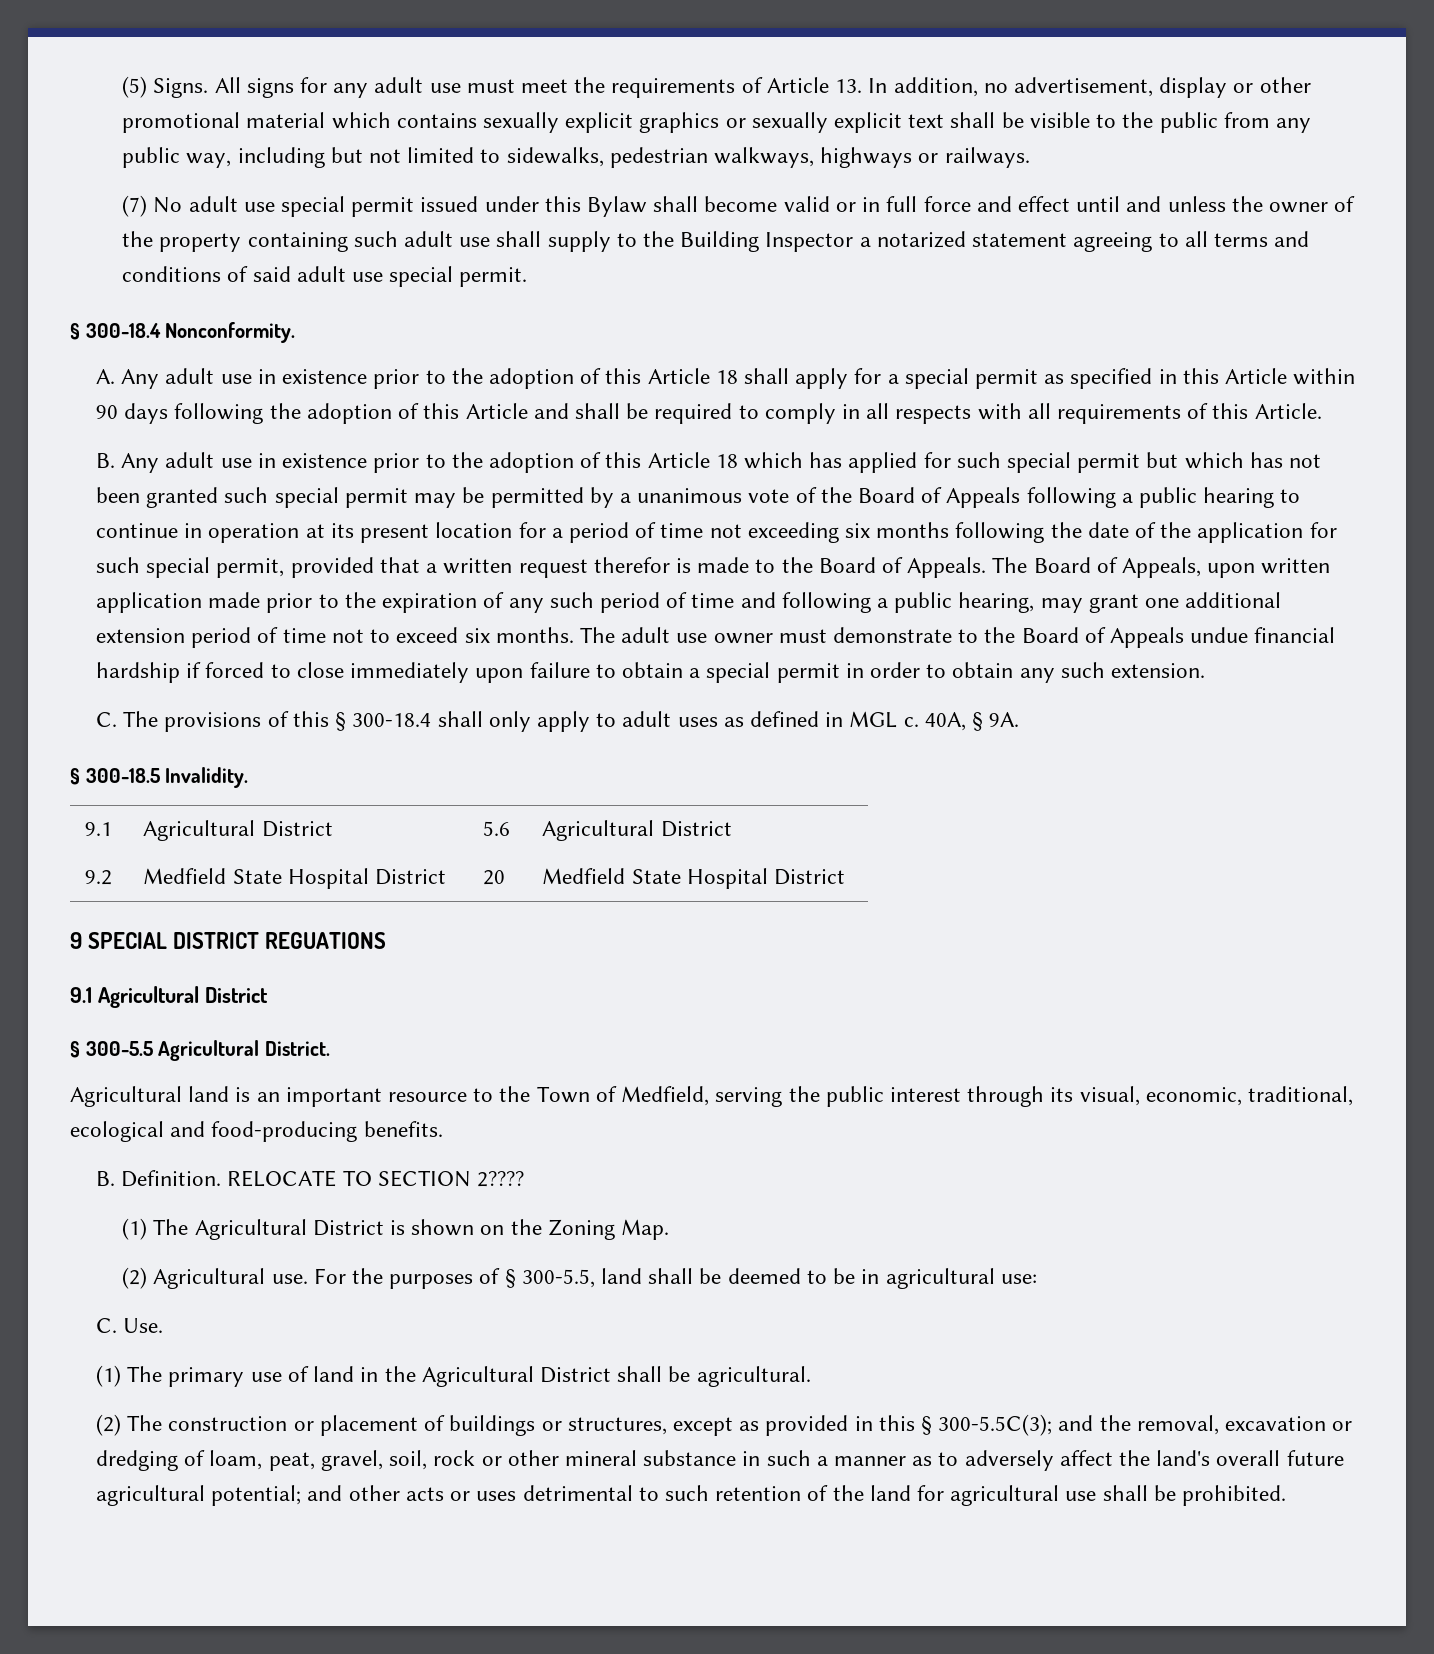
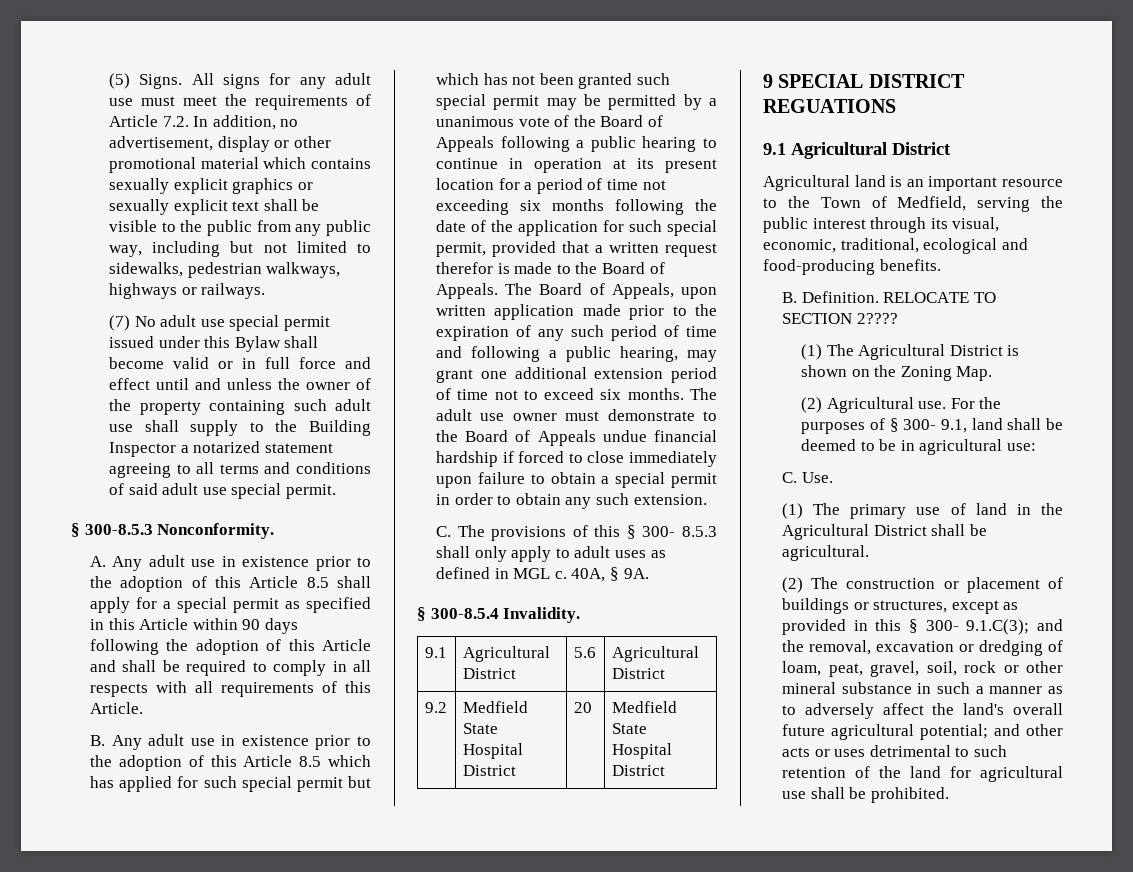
- All signs for any adult use must meet the requirements of Article 13. In addition, no advertisement, display or other promotional material which contains sexually explicit graphics or sexually explicit text shall be visible to the public from any public way, including but not limited to sidewalks, pedestrian walkways, highways or railways.
+ All signs for any adult use must meet the requirements of Article 7.2. In addition, no advertisement, display or other promotional material which contains sexually explicit graphics or sexually explicit text shall be visible to the public from any public way, including but not limited to sidewalks, pedestrian walkways, highways or railways.
- § 300-18.4 Nonconformity.
+ § 300-8.5.3 Nonconformity.
- A. Any adult use in existence prior to the adoption of this Article 18 shall apply for a special permit as specified in this Article within 90 days following the adoption of this Article and shall be required to comply in all respects with all requirements of this Article.
+ A. Any adult use in existence prior to the adoption of this Article 8.5 shall apply for a special permit as specified in this Article within 90 days following the adoption of this Article and shall be required to comply in all respects with all requirements of this Article.
- B. Any adult use in existence prior to the adoption of this Article 18 which has applied for such special permit but which has not been granted such special permit may be permitted by a unanimous vote of the Board of Appeals following a public hearing to continue in operation at its present location for a period of time not exceeding six months following the date of the application for such special permit, provided that a written request therefor is made to the Board of Appeals.
+ B. Any adult use in existence prior to the adoption of this Article 8.5 which has applied for such special permit but which has not been granted such special permit may be permitted by a unanimous vote of the Board of Appeals following a public hearing to continue in operation at its present location for a period of time not exceeding six months following the date of the application for such special permit, provided that a written request therefor is made to the Board of Appeals.
- C. The provisions of this § 300-18.4 shall only apply to adult uses as defined in MGL c.
+ C. The provisions of this § 300- 8.5.3 shall only apply to adult uses as defined in MGL c.
- § 300-18.5 Invalidity.
+ § 300-8.5.4 Invalidity.
- § 300-5.5 Agricultural District.
- For the purposes of § 300-5.5, land shall be deemed to be in agricultural use:
+ For the purposes of § 300- 9.1, land shall be deemed to be in agricultural use:
- (2) The construction or placement of buildings or structures, except as provided in this § 300-5.5C(3);
+ (2) The construction or placement of buildings or structures, except as provided in this § 300- 9.1.C(3);

